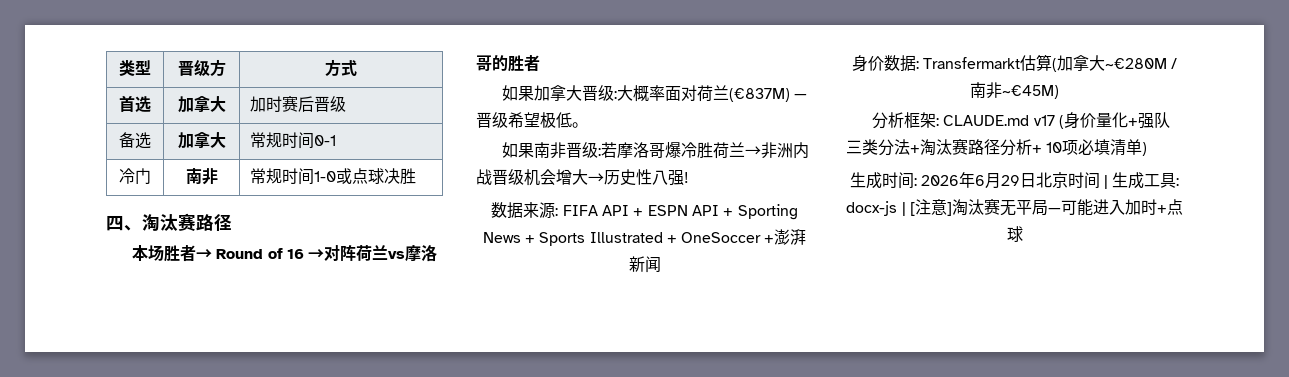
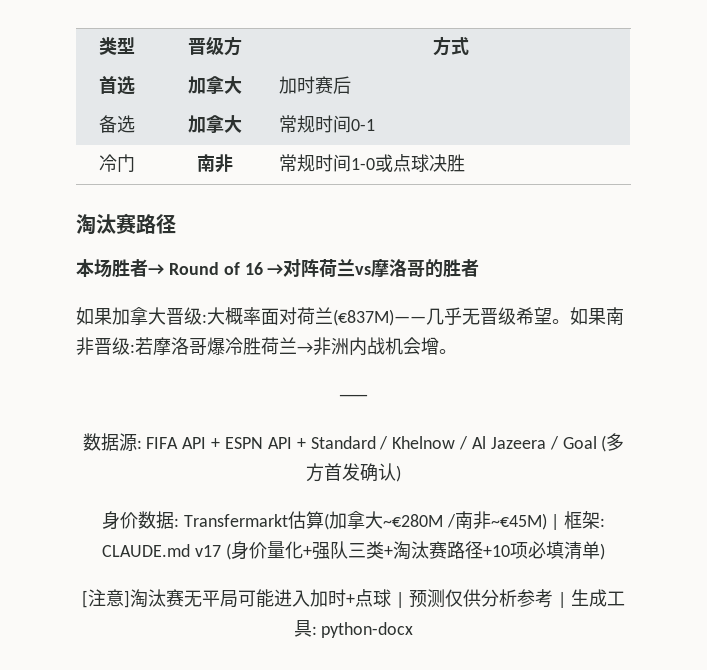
- 首选 | 加拿大 | 加时赛后晋级
+ 首选 | 加拿大 | 加时赛后
  冷门 | 南非 | 常规时间1-0或点球决胜
- 四、淘汰赛路径
+ 淘汰赛路径
- 如果加拿大晋级:大概率面对荷兰(€837M) —晋级希望极低。
- 如果南非晋级:若摩洛哥爆冷胜荷兰→非洲内战晋级机会增大→历史性八强!
- 数据来源: FIFA API + ESPN API + Sporting News + Sports Illustrated + OneSoccer +澎湃新闻
+ 如果加拿大晋级:大概率面对荷兰(€837M)——几乎无晋级希望。如果南非晋级:若摩洛哥爆冷胜荷兰→非洲内战机会增。
+ ───
+ 数据源: FIFA API + ESPN API + Standard / Khelnow / Al Jazeera / Goal (多方首发确认)
- 身价数据: Transfermarkt估算(加拿大~€280M /南非~€45M)
- 分析框架: CLAUDE.md v17 (身价量化+强队三类分法+淘汰赛路径分析+ 10项必填清单)
+ 身价数据: Transfermarkt估算(加拿大~€280M /南非~€45M) | 框架: CLAUDE.md v17 (身价量化+强队三类+淘汰赛路径+10项必填清单)
- 生成时间: 2026年6月29日北京时间 | 生成工具: docx-js | [注意]淘汰赛无平局—可能进入加时+点球
+ [注意]淘汰赛无平局可能进入加时+点球 | 预测仅供分析参考 | 生成工具: python-docx

